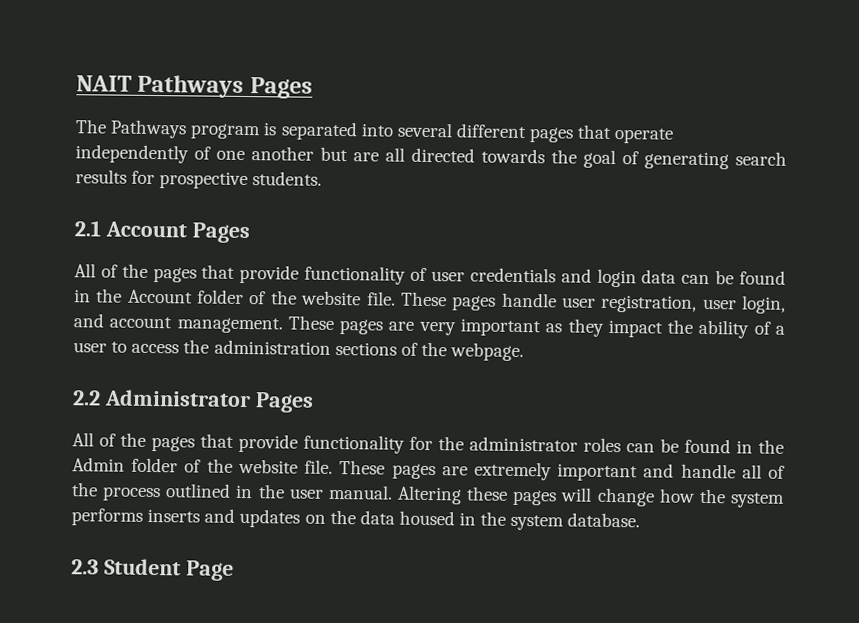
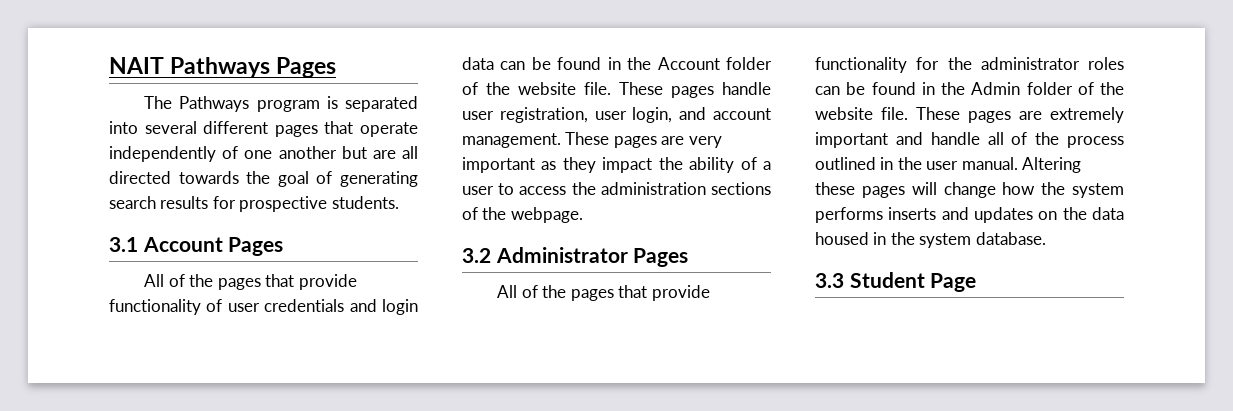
- 2.1 Account Pages
+ 3.1 Account Pages
- 2.2 Administrator Pages
+ 3.2 Administrator Pages
- 2.3 Student Page
+ 3.3 Student Page

